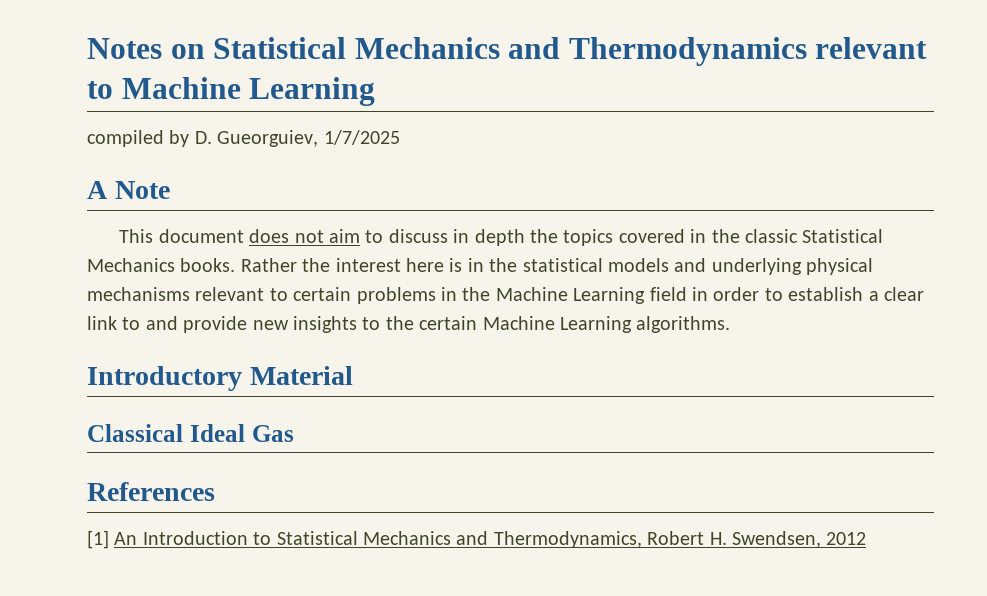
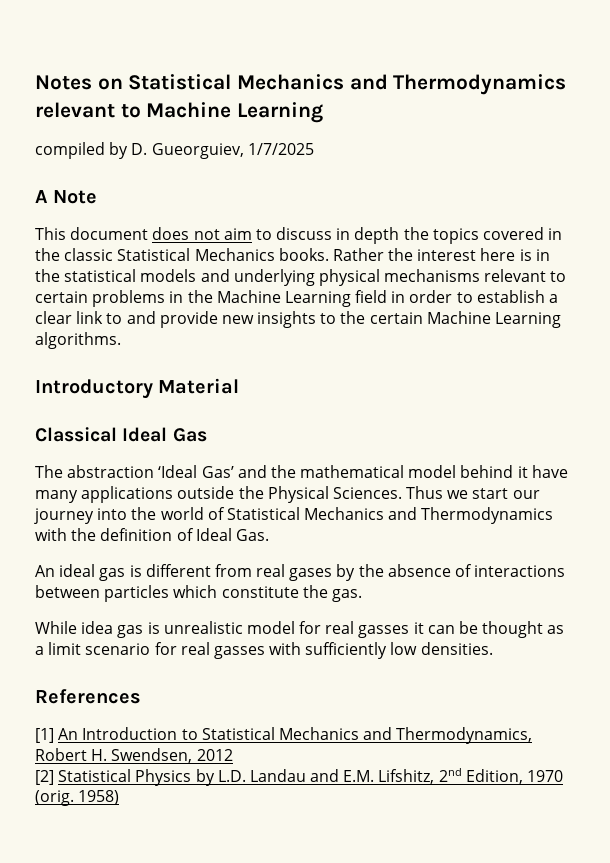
+ The abstraction ‘Ideal Gas’ and the mathematical model behind it have many applications outside the Physical Sciences. Thus we start our journey into the world of Statistical Mechanics and Thermodynamics with the definition of Ideal Gas.
+ An ideal gas is different from real gases by the absence of interactions between particles which constitute the gas.
+ While idea gas is unrealistic model for real gasses it can be thought as a limit scenario for real gasses with sufficiently low densities.
+ [2] Statistical Physics by L.D. Landau and E.M. Lifshitz, 2nd Edition, 1970 (orig. 1958)

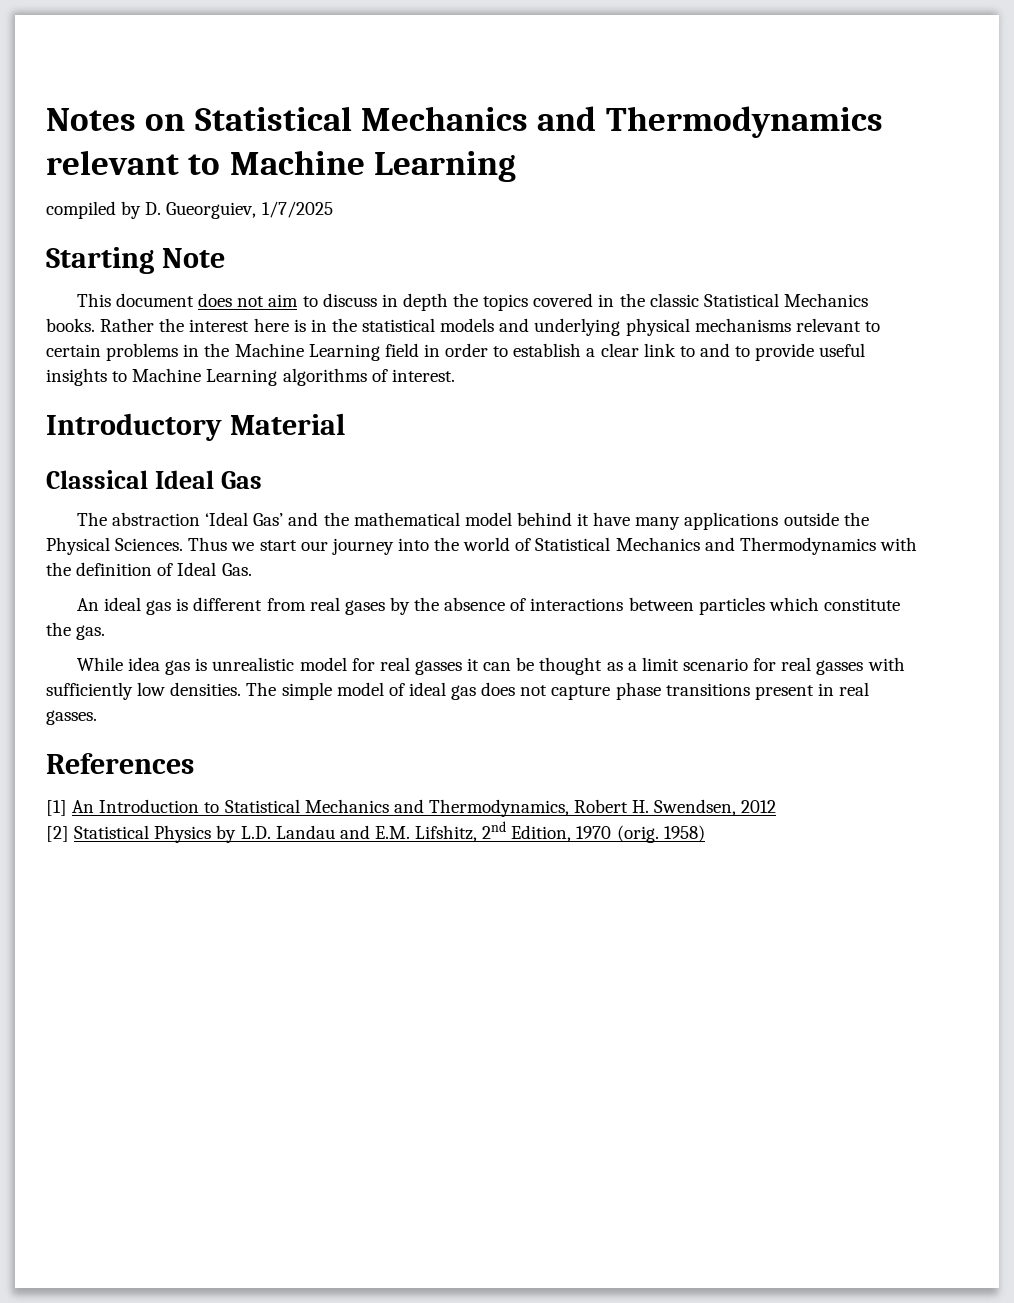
- A Note
+ Starting Note
- Rather the interest here is in the statistical models and underlying physical mechanisms relevant to certain problems in the Machine Learning field in order to establish a clear link to and provide new insights to the certain Machine Learning algorithms.
+ Rather the interest here is in the statistical models and underlying physical mechanisms relevant to certain problems in the Machine Learning field in order to establish a clear link to and to provide useful insights to Machine Learning algorithms of interest.
+ The simple model of ideal gas does not capture phase transitions present in real gasses.

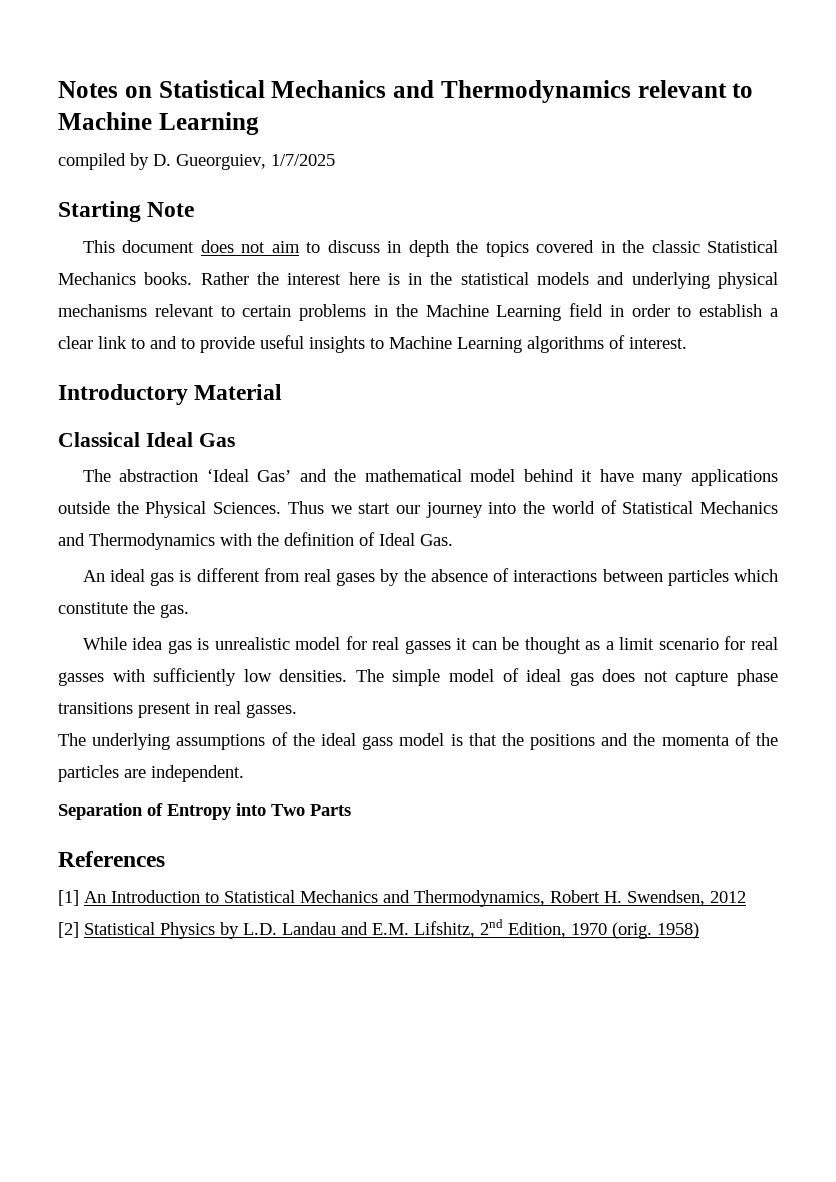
+ The underlying assumptions of the ideal gass model is that the positions and the momenta of the particles are independent.
+ Separation of Entropy into Two Parts

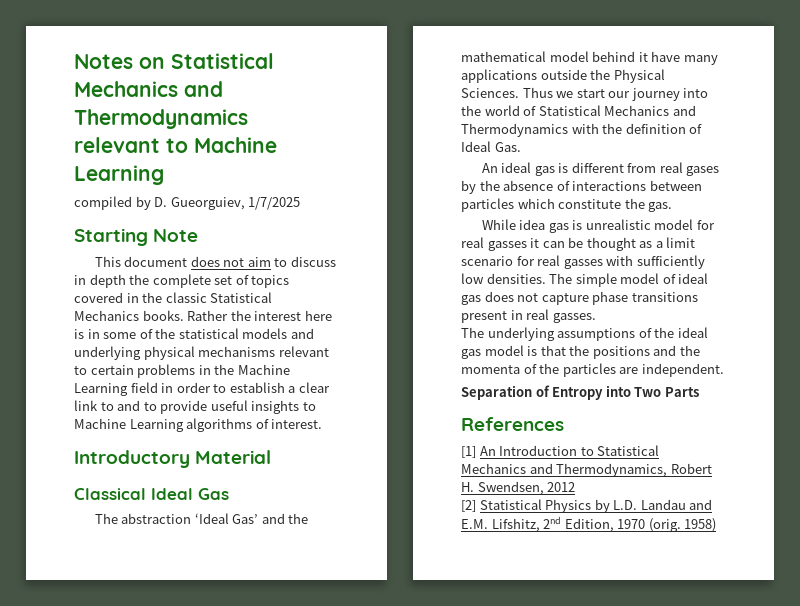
- This document does not aim to discuss in depth the topics covered in the classic Statistical Mechanics books.
+ This document does not aim to discuss in depth the complete set of topics covered in the classic Statistical Mechanics books.
- Rather the interest here is in the statistical models and underlying physical mechanisms relevant to certain problems in the Machine Learning field in order to establish a clear link to and to provide useful insights to Machine Learning algorithms of interest.
+ Rather the interest here is in some of the statistical models and underlying physical mechanisms relevant to certain problems in the Machine Learning field in order to establish a clear link to and to provide useful insights to Machine Learning algorithms of interest.
- The underlying assumptions of the ideal gass model is that the positions and the momenta of the particles are independent.
+ The underlying assumptions of the ideal gas model is that the positions and the momenta of the particles are independent.

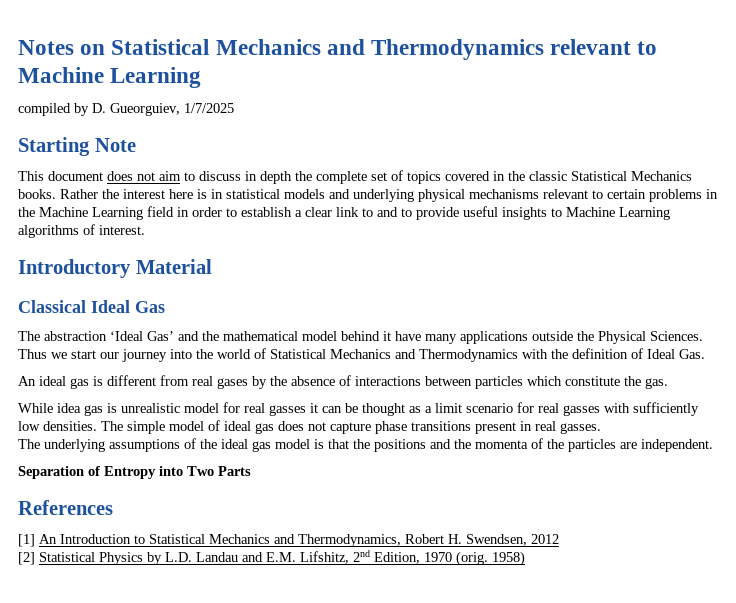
- Rather the interest here is in some of the statistical models and underlying physical mechanisms relevant to certain problems in the Machine Learning field in order to establish a clear link to and to provide useful insights to Machine Learning algorithms of interest.
+ Rather the interest here is in statistical models and underlying physical mechanisms relevant to certain problems in the Machine Learning field in order to establish a clear link to and to provide useful insights to Machine Learning algorithms of interest.

